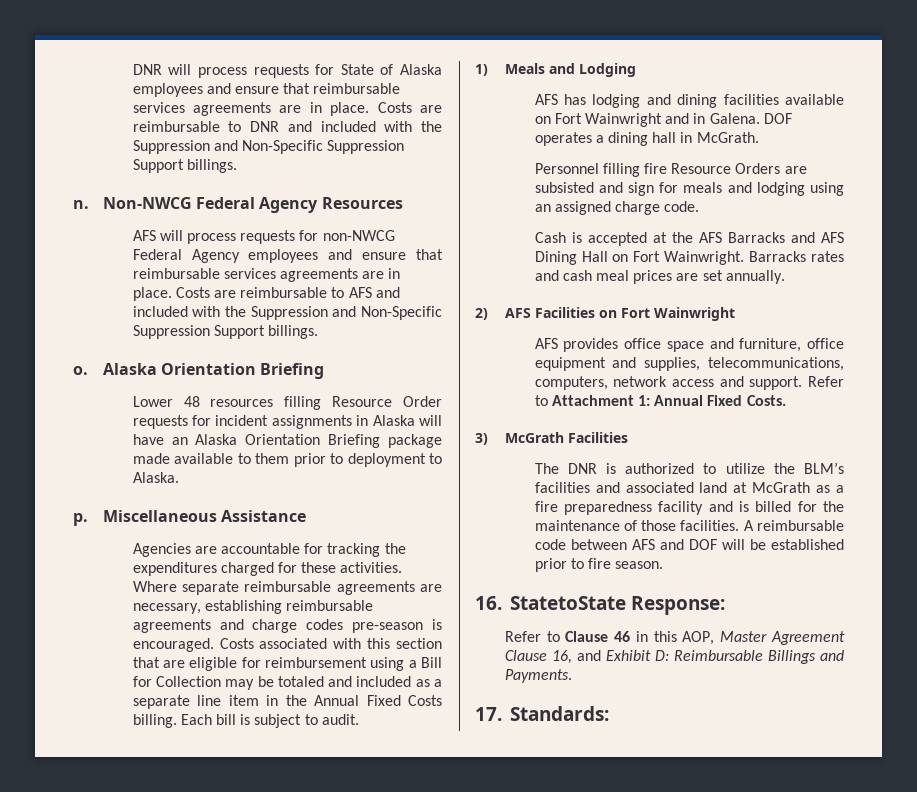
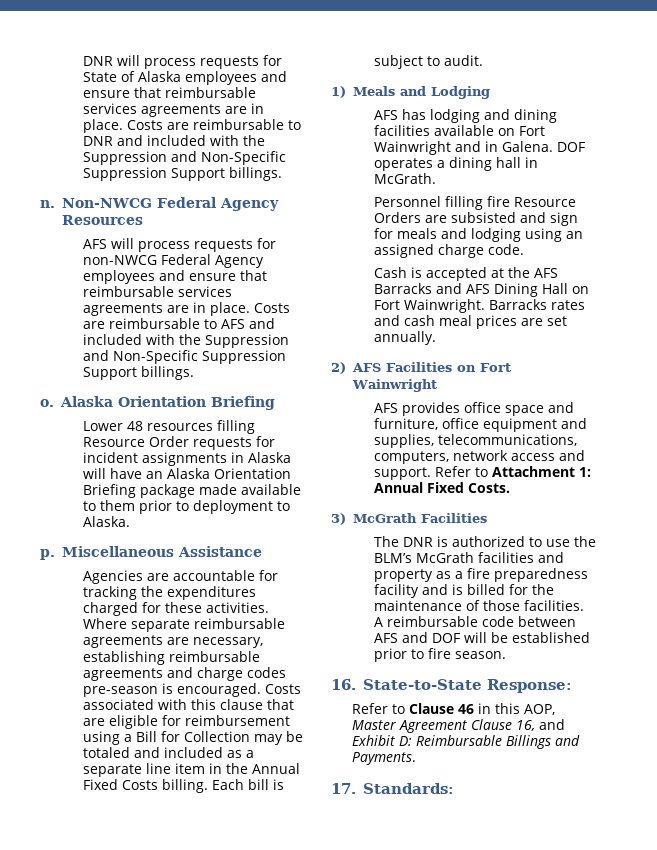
- Costs associated with this section that are eligible for reimbursement using a Bill for Collection may be totaled and included as a separate line item in the Annual Fixed Costs billing.
+ Costs associated with this clause that are eligible for reimbursement using a Bill for Collection may be totaled and included as a separate line item in the Annual Fixed Costs billing.
- The DNR is authorized to utilize the BLM’s facilities and associated land at McGrath as a fire preparedness facility and is billed for the maintenance of those facilities.
+ The DNR is authorized to use the BLM’s McGrath facilities and property as a fire preparedness facility and is billed for the maintenance of those facilities.
- 16. StatetoState Response:
+ 16. State-to-State Response:

